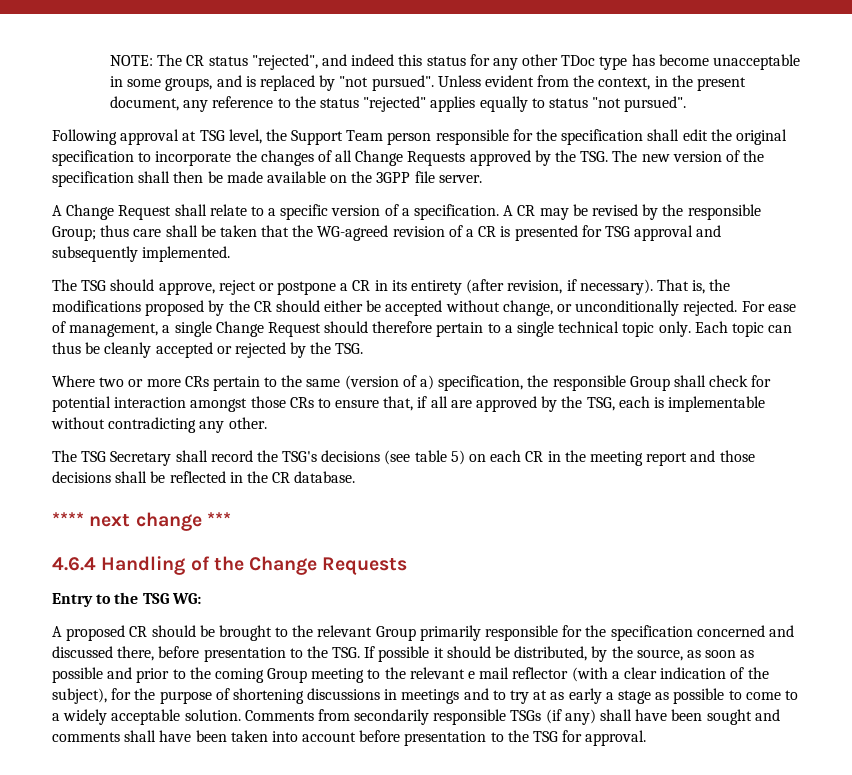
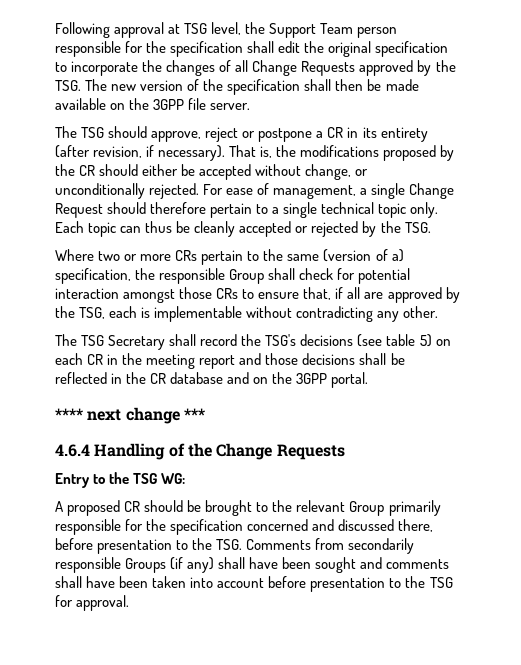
- NOTE: The CR status "rejected", and indeed this status for any other TDoc type has become unacceptable in some groups, and is replaced by "not pursued". Unless evident from the context, in the present document, any reference to the status "rejected" applies equally to status "not pursued".
- A Change Request shall relate to a specific version of a specification. A CR may be revised by the responsible Group; thus care shall be taken that the WG-agreed revision of a CR is presented for TSG approval and subsequently implemented.
- The TSG Secretary shall record the TSG's decisions (see table 5) on each CR in the meeting report and those decisions shall be reflected in the CR database.
+ The TSG Secretary shall record the TSG's decisions (see table 5) on each CR in the meeting report and those decisions shall be reflected in the CR database and on the 3GPP portal.
- A proposed CR should be brought to the relevant Group primarily responsible for the specification concerned and discussed there, before presentation to the TSG. If possible it should be distributed, by the source, as soon as possible and prior to the coming Group meeting to the relevant e mail reflector (with a clear indication of the subject), for the purpose of shortening discussions in meetings and to try at as early a stage as possible to come to a widely acceptable solution. Comments from secondarily responsible TSGs (if any) shall have been sought and comments shall have been taken into account before presentation to the TSG for approval.
+ A proposed CR should be brought to the relevant Group primarily responsible for the specification concerned and discussed there, before presentation to the TSG. Comments from secondarily responsible Groups (if any) shall have been sought and comments shall have been taken into account before presentation to the TSG for approval.

